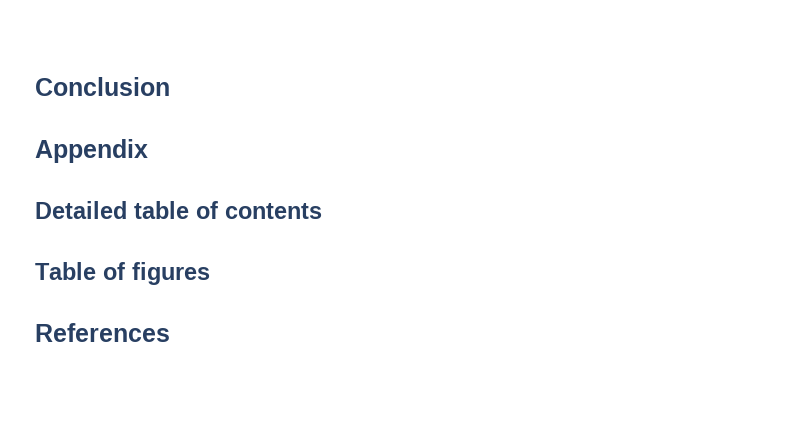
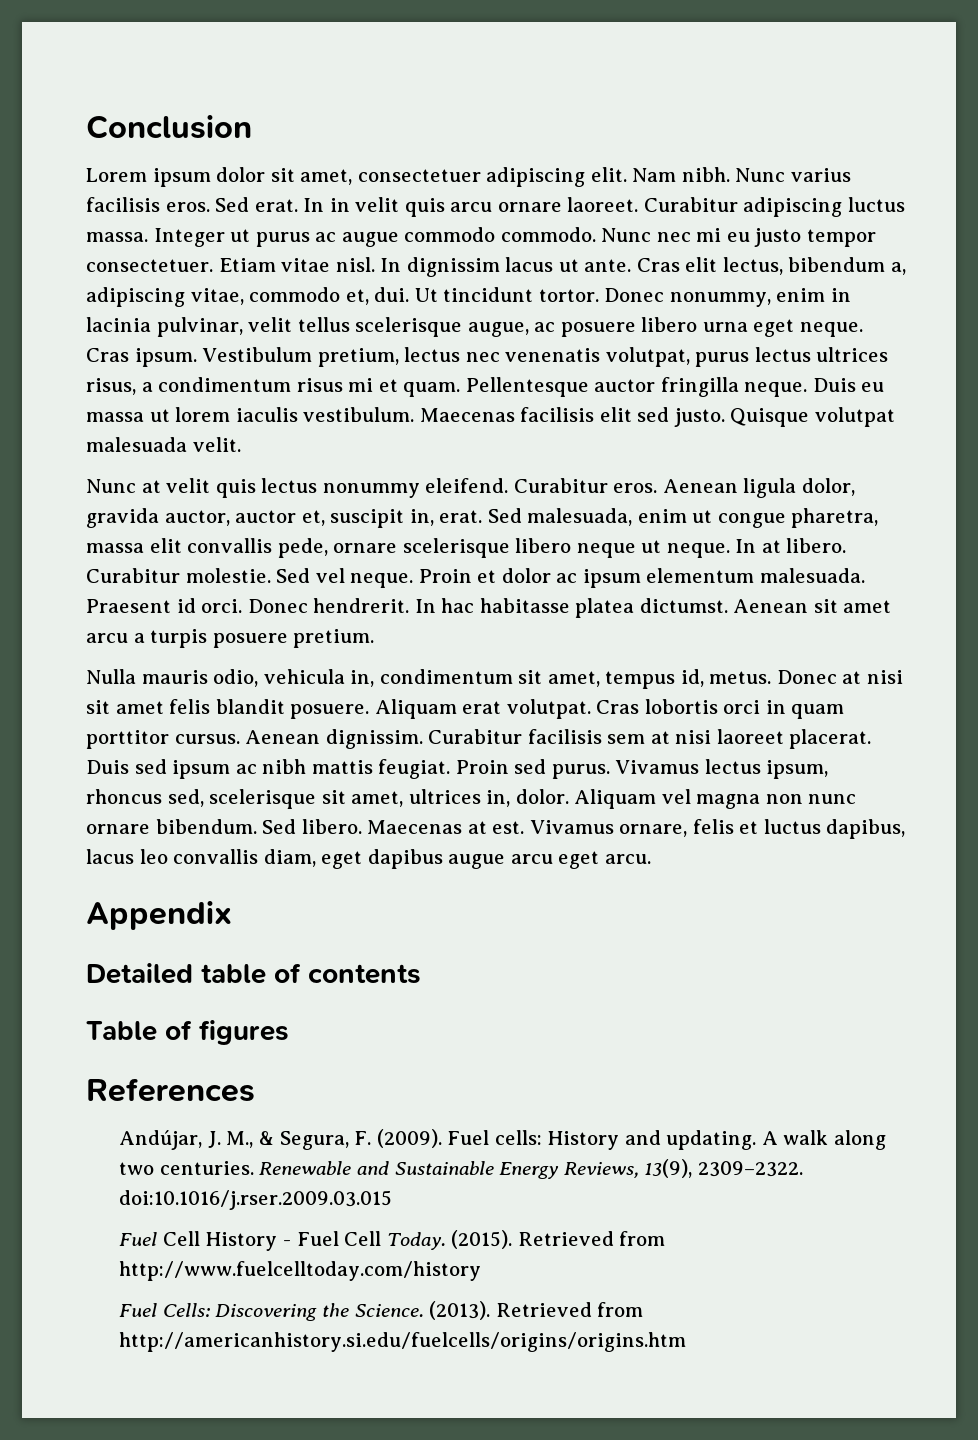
+ Lorem ipsum dolor sit amet, consectetuer adipiscing elit. Nam nibh. Nunc varius facilisis eros. Sed erat. In in velit quis arcu ornare laoreet. Curabitur adipiscing luctus massa. Integer ut purus ac augue commodo commodo. Nunc nec mi eu justo tempor consectetuer. Etiam vitae nisl. In dignissim lacus ut ante. Cras elit lectus, bibendum a, adipiscing vitae, commodo et, dui. Ut tincidunt tortor. Donec nonummy, enim in lacinia pulvinar, velit tellus scelerisque augue, ac posuere libero urna eget neque. Cras ipsum. Vestibulum pretium, lectus nec venenatis volutpat, purus lectus ultrices risus, a condimentum risus mi et quam. Pellentesque auctor fringilla neque. Duis eu massa ut lorem iaculis vestibulum. Maecenas facilisis elit sed justo. Quisque volutpat malesuada velit.
+ Nunc at velit quis lectus nonummy eleifend. Curabitur eros. Aenean ligula dolor, gravida auctor, auctor et, suscipit in, erat. Sed malesuada, enim ut congue pharetra, massa elit convallis pede, ornare scelerisque libero neque ut neque. In at libero. Curabitur molestie. Sed vel neque. Proin et dolor ac ipsum elementum malesuada. Praesent id orci. Donec hendrerit. In hac habitasse platea dictumst. Aenean sit amet arcu a turpis posuere pretium.
+ Nulla mauris odio, vehicula in, condimentum sit amet, tempus id, metus. Donec at nisi sit amet felis blandit posuere. Aliquam erat volutpat. Cras lobortis orci in quam porttitor cursus. Aenean dignissim. Curabitur facilisis sem at nisi laoreet placerat. Duis sed ipsum ac nibh mattis feugiat. Proin sed purus. Vivamus lectus ipsum, rhoncus sed, scelerisque sit amet, ultrices in, dolor. Aliquam vel magna non nunc ornare bibendum. Sed libero. Maecenas at est. Vivamus ornare, felis et luctus dapibus, lacus leo convallis diam, eget dapibus augue arcu eget arcu.
+ Andújar, J. M., & Segura, F. (2009). Fuel cells: History and updating. A walk along two centuries. Renewable and Sustainable Energy Reviews, 13(9), 2309–2322. doi:10.1016/j.rser.2009.03.015
+ Fuel Cell History - Fuel Cell Today. (2015). Retrieved from http://www.fuelcelltoday.com/history
+ Fuel Cells: Discovering the Science. (2013). Retrieved from http://americanhistory.si.edu/fuelcells/origins/origins.htm

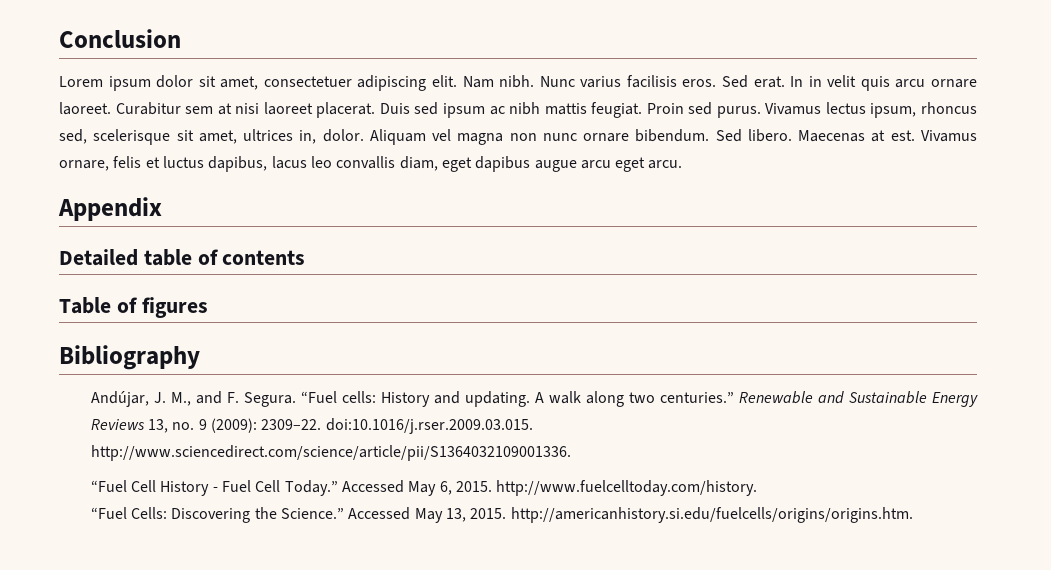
- Curabitur adipiscing luctus massa. Integer ut purus ac augue commodo commodo. Nunc nec mi eu justo tempor consectetuer. Etiam vitae nisl. In dignissim lacus ut ante. Cras elit lectus, bibendum a, adipiscing vitae, commodo et, dui. Ut tincidunt tortor. Donec nonummy, enim in lacinia pulvinar, velit tellus scelerisque augue, ac posuere libero urna eget neque. Cras ipsum. Vestibulum pretium, lectus nec venenatis volutpat, purus lectus ultrices risus, a condimentum risus mi et quam. Pellentesque auctor fringilla neque. Duis eu massa ut lorem iaculis vestibulum. Maecenas facilisis elit sed justo. Quisque volutpat malesuada velit.
- Nunc at velit quis lectus nonummy eleifend. Curabitur eros. Aenean ligula dolor, gravida auctor, auctor et, suscipit in, erat. Sed malesuada, enim ut congue pharetra, massa elit convallis pede, ornare scelerisque libero neque ut neque. In at libero. Curabitur molestie. Sed vel neque. Proin et dolor ac ipsum elementum malesuada. Praesent id orci. Donec hendrerit. In hac habitasse platea dictumst. Aenean sit amet arcu a turpis posuere pretium.
- Nulla mauris odio, vehicula in, condimentum sit amet, tempus id, metus. Donec at nisi sit amet felis blandit posuere. Aliquam erat volutpat. Cras lobortis orci in quam porttitor cursus. Aenean dignissim. Curabitur facilisis sem at nisi laoreet placerat.
+ Curabitur sem at nisi laoreet placerat.
- References
+ Bibliography
- Andújar, J. M., & Segura, F. (2009). Fuel cells: History and updating.
+ Andújar, J. M., and F. Segura. “Fuel cells: History and updating.
- A walk along two centuries.
+ A walk along two centuries.”
- Renewable and Sustainable Energy Reviews, 13(9), 2309–2322. doi:10.1016/j.rser.2009.03.015
- Fuel Cell History - Fuel Cell Today. (2015). Retrieved from http://www.fuelcelltoday.com/history
- Fuel Cells: Discovering the Science. (2013). Retrieved from http://americanhistory.si.edu/fuelcells/origins/origins.htm
+ Renewable and Sustainable Energy Reviews 13, no. 9 (2009): 2309–22. doi:10.1016/j.rser.2009.03.015. http://www.sciencedirect.com/science/article/pii/S1364032109001336.
+ “Fuel Cell History - Fuel Cell Today.” Accessed May 6, 2015. http://www.fuelcelltoday.com/history.
+ “Fuel Cells: Discovering the Science.” Accessed May 13, 2015. http://americanhistory.si.edu/fuelcells/origins/origins.htm.

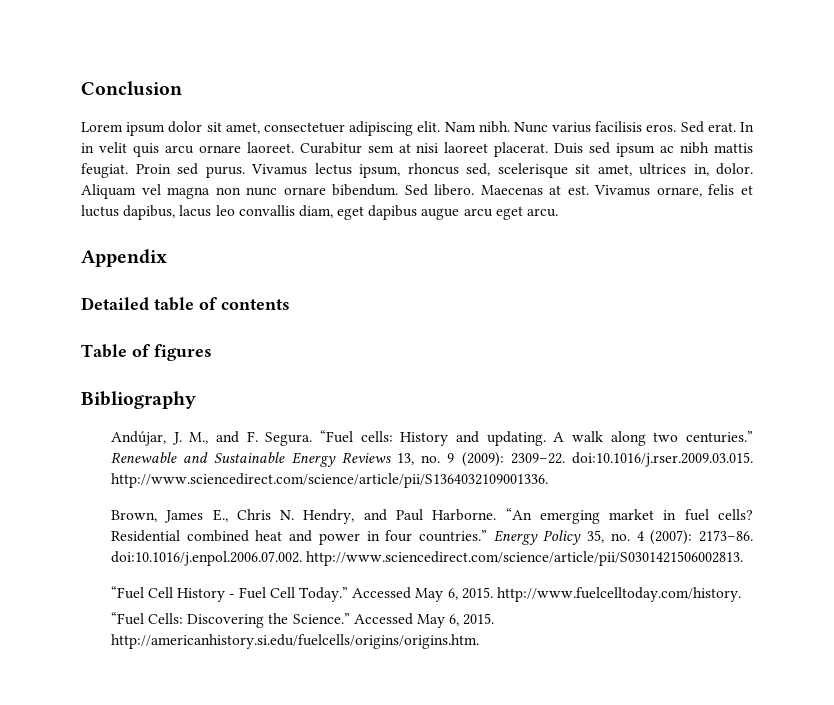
+ Brown, James E., Chris N. Hendry, and Paul Harborne. “An emerging market in fuel cells? Residential combined heat and power in four countries.” Energy Policy 35, no. 4 (2007): 2173–86. doi:10.1016/j.enpol.2006.07.002. http://www.sciencedirect.com/science/article/pii/S0301421506002813.
- Accessed May 13, 2015. http://americanhistory.si.edu/fuelcells/origins/origins.htm.
+ Accessed May 6, 2015. http://americanhistory.si.edu/fuelcells/origins/origins.htm.

